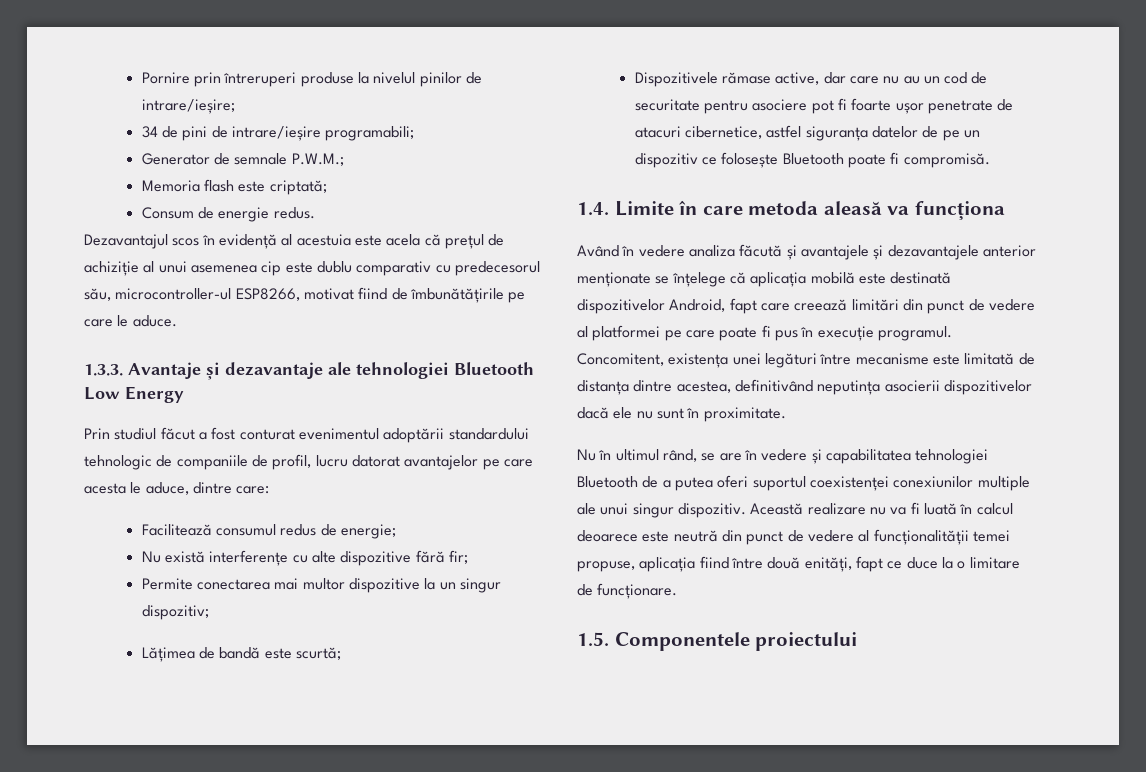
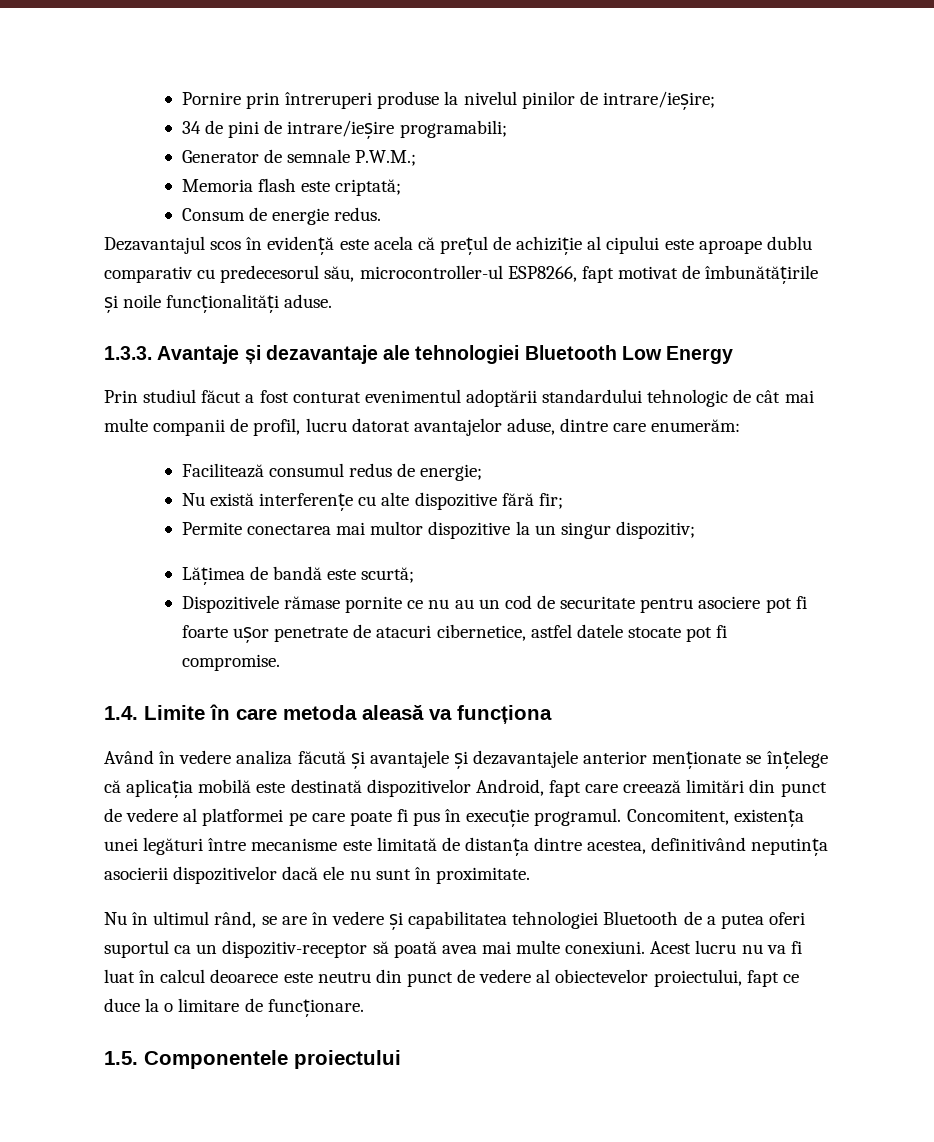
- Dezavantajul scos în evidență al acestuia este acela că prețul de achiziție al unui asemenea cip este dublu comparativ cu predecesorul său, microcontroller-ul ESP8266, motivat fiind de îmbunătățirile pe care le aduce.
+ Dezavantajul scos în evidență este acela că prețul de achiziție al cipului este aproape dublu comparativ cu predecesorul său, microcontroller-ul ESP8266, fapt motivat de îmbunătățirile și noile funcționalități aduse.
- Prin studiul făcut a fost conturat evenimentul adoptării standardului tehnologic de companiile de profil, lucru datorat avantajelor pe care acesta le aduce, dintre care:
+ Prin studiul făcut a fost conturat evenimentul adoptării standardului tehnologic de cât mai multe companii de profil, lucru datorat avantajelor aduse, dintre care enumerăm:
- Dispozitivele rămase active, dar care nu au un cod de securitate pentru asociere pot fi foarte ușor penetrate de atacuri cibernetice, astfel siguranța datelor de pe un dispozitiv ce folosește Bluetooth poate fi compromisă.
+ Dispozitivele rămase pornite ce nu au un cod de securitate pentru asociere pot fi foarte ușor penetrate de atacuri cibernetice, astfel datele stocate pot fi compromise.
- Nu în ultimul rând, se are în vedere și capabilitatea tehnologiei Bluetooth de a putea oferi suportul coexistenței conexiunilor multiple ale unui singur dispozitiv. Această realizare nu va fi luată în calcul deoarece este neutră din punct de vedere al funcționalității temei propuse, aplicația fiind între două enități, fapt ce duce la o limitare de funcționare.
+ Nu în ultimul rând, se are în vedere și capabilitatea tehnologiei Bluetooth de a putea oferi suportul ca un dispozitiv-receptor să poată avea mai multe conexiuni. Acest lucru nu va fi luat în calcul deoarece este neutru din punct de vedere al obiectevelor proiectului, fapt ce duce la o limitare de funcționare.

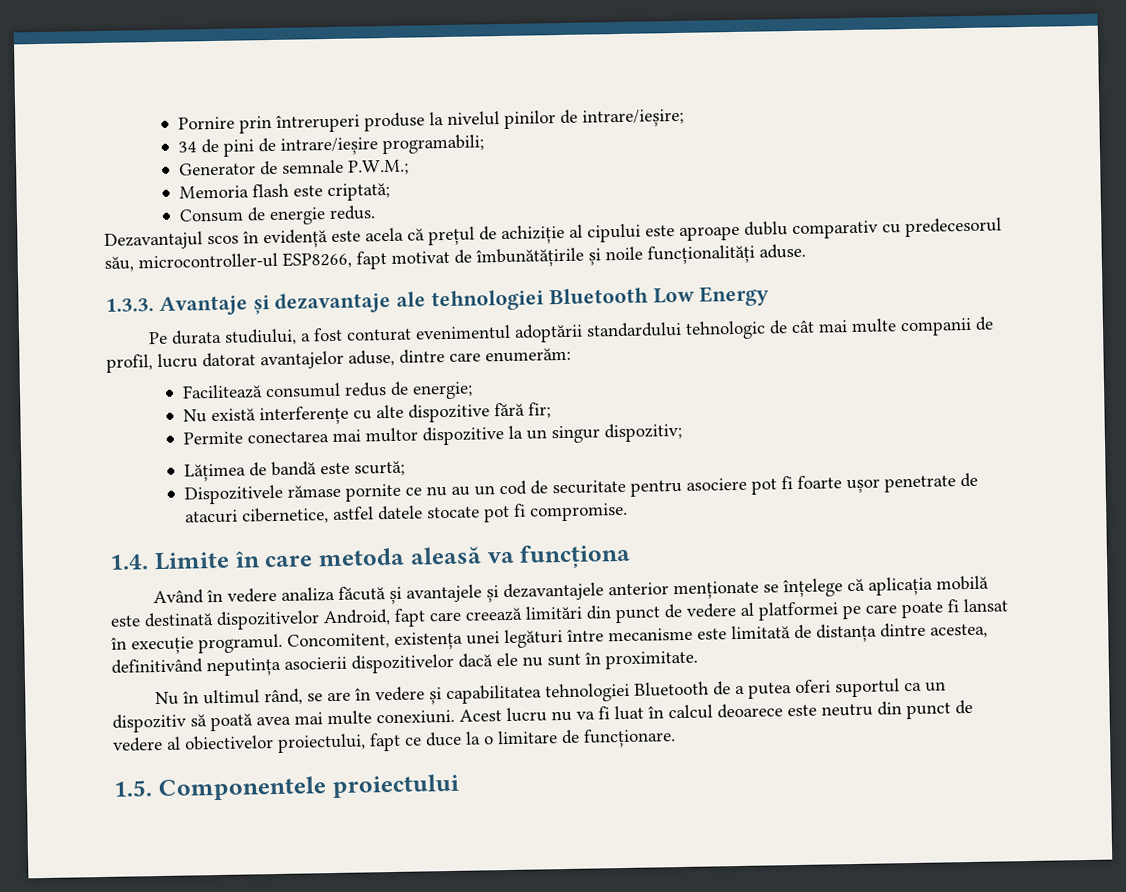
- Prin studiul făcut a fost conturat evenimentul adoptării standardului tehnologic de cât mai multe companii de profil, lucru datorat avantajelor aduse, dintre care enumerăm:
+ Pe durata studiului, a fost conturat evenimentul adoptării standardului tehnologic de cât mai multe companii de profil, lucru datorat avantajelor aduse, dintre care enumerăm:
- Având în vedere analiza făcută și avantajele și dezavantajele anterior menționate se înțelege că aplicația mobilă este destinată dispozitivelor Android, fapt care creează limitări din punct de vedere al platformei pe care poate fi pus în execuție programul.
+ Având în vedere analiza făcută și avantajele și dezavantajele anterior menționate se înțelege că aplicația mobilă este destinată dispozitivelor Android, fapt care creează limitări din punct de vedere al platformei pe care poate fi lansat în execuție programul.
- Nu în ultimul rând, se are în vedere și capabilitatea tehnologiei Bluetooth de a putea oferi suportul ca un dispozitiv-receptor să poată avea mai multe conexiuni.
+ Nu în ultimul rând, se are în vedere și capabilitatea tehnologiei Bluetooth de a putea oferi suportul ca un dispozitiv să poată avea mai multe conexiuni.
- Acest lucru nu va fi luat în calcul deoarece este neutru din punct de vedere al obiectevelor proiectului, fapt ce duce la o limitare de funcționare.
+ Acest lucru nu va fi luat în calcul deoarece este neutru din punct de vedere al obiectivelor proiectului, fapt ce duce la o limitare de funcționare.

